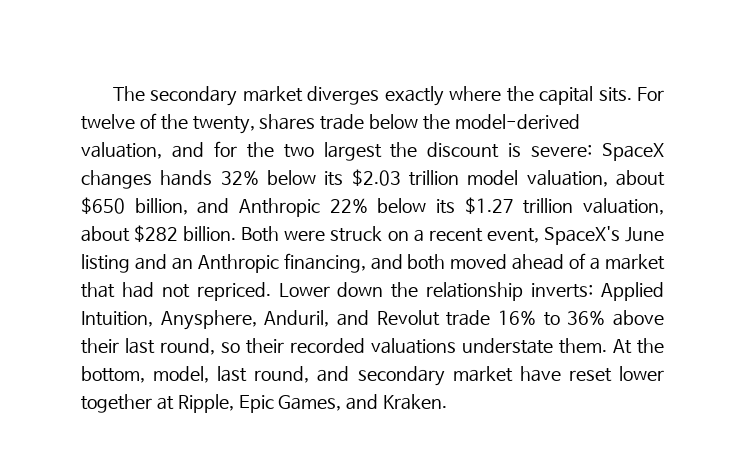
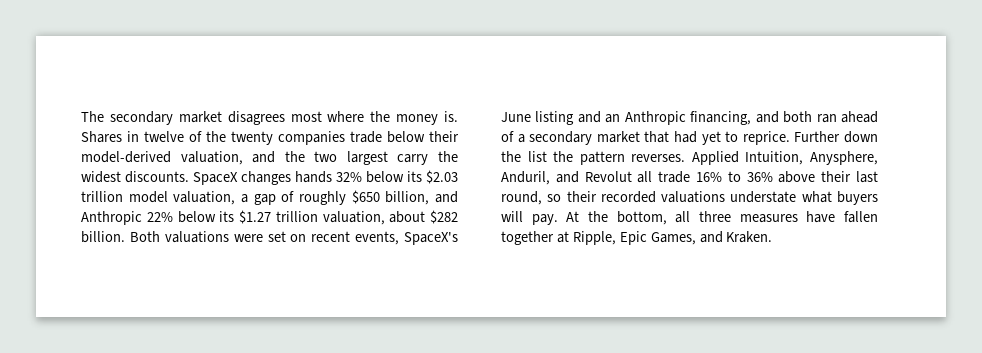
- The secondary market diverges exactly where the capital sits. For twelve of the twenty, shares trade below the model-derived valuation, and for the two largest the discount is severe: SpaceX changes hands 32% below its $2.03 trillion model valuation, about $650 billion, and Anthropic 22% below its $1.27 trillion valuation, about $282 billion.
+ The secondary market disagrees most where the money is. Shares in twelve of the twenty companies trade below their model-derived valuation, and the two largest carry the widest discounts. SpaceX changes hands 32% below its $2.03 trillion model valuation, a gap of roughly $650 billion, and Anthropic 22% below its $1.27 trillion valuation, about $282 billion.
- Both were struck on a recent event, SpaceX's June listing and an Anthropic financing, and both moved ahead of a market that had not repriced. Lower down the relationship inverts: Applied Intuition, Anysphere, Anduril, and Revolut trade 16% to 36% above their last round, so their recorded valuations understate them. At the bottom, model, last round, and secondary market have reset lower together at Ripple, Epic Games, and Kraken.
+ Both valuations were set on recent events, SpaceX's June listing and an Anthropic financing, and both ran ahead of a secondary market that had yet to reprice. Further down the list the pattern reverses. Applied Intuition, Anysphere, Anduril, and Revolut all trade 16% to 36% above their last round, so their recorded valuations understate what buyers will pay. At the bottom, all three measures have fallen together at Ripple, Epic Games, and Kraken.

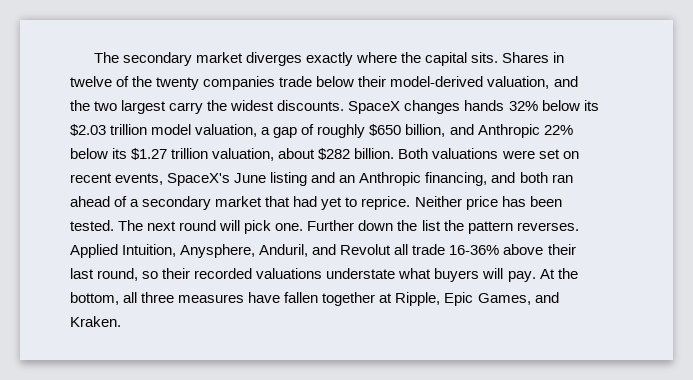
- The secondary market disagrees most where the money is.
+ The secondary market diverges exactly where the capital sits.
+ Neither price has been tested. The next round will pick one.
- Applied Intuition, Anysphere, Anduril, and Revolut all trade 16% to 36% above their last round, so their recorded valuations understate what buyers will pay.
+ Applied Intuition, Anysphere, Anduril, and Revolut all trade 16-36% above their last round, so their recorded valuations understate what buyers will pay.

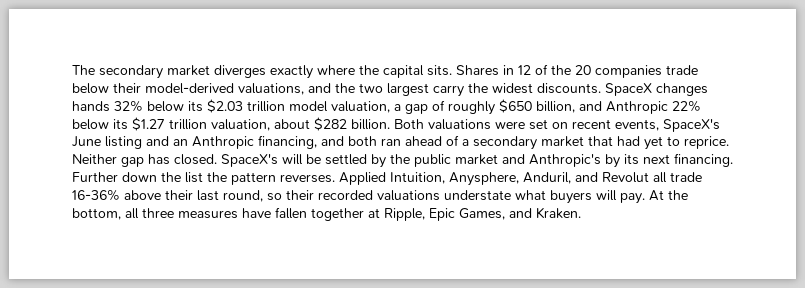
- Shares in twelve of the twenty companies trade below their model-derived valuation, and the two largest carry the widest discounts.
+ Shares in 12 of the 20 companies trade below their model-derived valuations, and the two largest carry the widest discounts.
- Neither price has been tested. The next round will pick one.
+ Neither gap has closed. SpaceX's will be settled by the public market and Anthropic's by its next financing.

